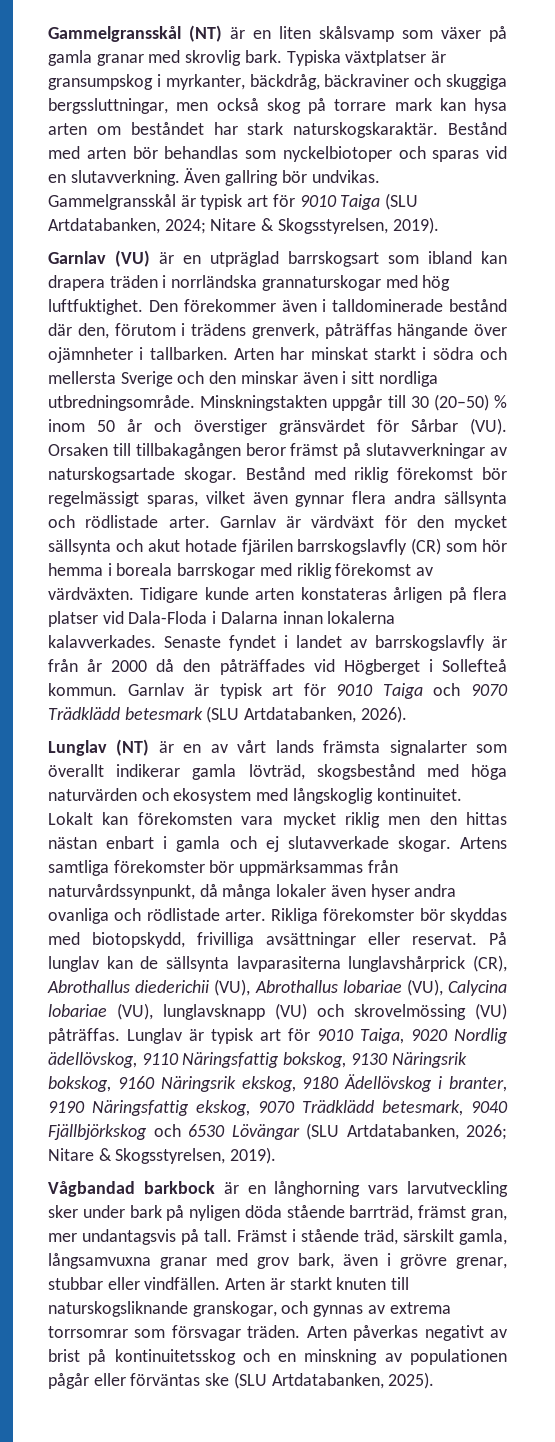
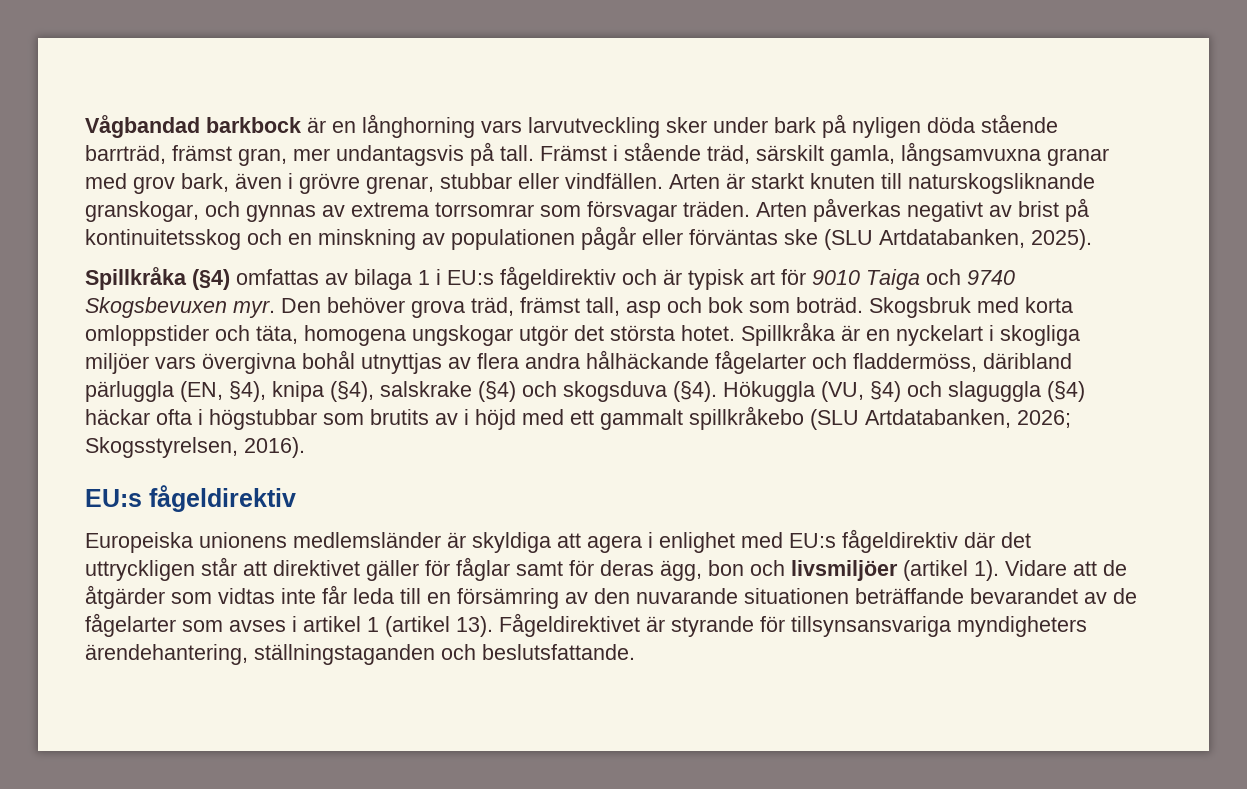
- Gammelgransskål (NT) är en liten skålsvamp som växer på gamla granar med skrovlig bark. Typiska växtplatser är gransumpskog i myrkanter, bäckdråg, bäckraviner och skuggiga bergssluttningar, men också skog på torrare mark kan hysa arten om beståndet har stark naturskogskaraktär. Bestånd med arten bör behandlas som nyckelbiotoper och sparas vid en slutavverkning. Även gallring bör undvikas. Gammelgransskål är typisk art för 9010 Taiga (SLU Artdatabanken, 2024; Nitare & Skogsstyrelsen, 2019).
- Garnlav (VU) är en utpräglad barrskogsart som ibland kan drapera träden i norrländska grannaturskogar med hög luftfuktighet. Den förekommer även i talldominerade bestånd där den, förutom i trädens grenverk, påträffas hängande över ojämnheter i tallbarken. Arten har minskat starkt i södra och mellersta Sverige och den minskar även i sitt nordliga utbredningsområde. Minskningstakten uppgår till 30 (20–50) % inom 50 år och överstiger gränsvärdet för Sårbar (VU). Orsaken till tillbakagången beror främst på slutavverkningar av naturskogsartade skogar. Bestånd med riklig förekomst bör regelmässigt sparas, vilket även gynnar flera andra sällsynta och rödlistade arter. Garnlav är värdväxt för den mycket sällsynta och akut hotade fjärilen barrskogslavfly (CR) som hör hemma i boreala barrskogar med riklig förekomst av värdväxten. Tidigare kunde arten konstateras årligen på flera platser vid Dala-Floda i Dalarna innan lokalerna kalavverkades. Senaste fyndet i landet av barrskogslavfly är från år 2000 då den påträffades vid Högberget i Sollefteå kommun. Garnlav är typisk art för 9010 Taiga och 9070 Trädklädd betesmark (SLU Artdatabanken, 2026).
- Lunglav (NT) är en av vårt lands främsta signalarter som överallt indikerar gamla lövträd, skogsbestånd med höga naturvärden och ekosystem med långskoglig kontinuitet. Lokalt kan förekomsten vara mycket riklig men den hittas nästan enbart i gamla och ej slutavverkade skogar. Artens samtliga förekomster bör uppmärksammas från naturvårdssynpunkt, då många lokaler även hyser andra ovanliga och rödlistade arter. Rikliga förekomster bör skyddas med biotopskydd, frivilliga avsättningar eller reservat. På lunglav kan de sällsynta lavparasiterna lunglavshårprick (CR), Abrothallus diederichii (VU), Abrothallus lobariae (VU), Calycina lobariae (VU), lunglavsknapp (VU) och skrovelmössing (VU) påträffas. Lunglav är typisk art för 9010 Taiga, 9020 Nordlig ädellövskog, 9110 Näringsfattig bokskog, 9130 Näringsrik bokskog, 9160 Näringsrik ekskog, 9180 Ädellövskog i branter, 9190 Näringsfattig ekskog, 9070 Trädklädd betesmark, 9040 Fjällbjörkskog och 6530 Lövängar (SLU Artdatabanken, 2026; Nitare & Skogsstyrelsen, 2019).
+ Spillkråka (§4) omfattas av bilaga 1 i EU:s fågeldirektiv och är typisk art för 9010 Taiga och 9740 Skogsbevuxen myr. Den behöver grova träd, främst tall, asp och bok som boträd. Skogsbruk med korta omloppstider och täta, homogena ungskogar utgör det största hotet. Spillkråka är en nyckelart i skogliga miljöer vars övergivna bohål utnyttjas av flera andra hålhäckande fågelarter och fladdermöss, däribland pärluggla (EN, §4), knipa (§4), salskrake (§4) och skogsduva (§4). Hökuggla (VU, §4) och slaguggla (§4) häckar ofta i högstubbar som brutits av i höjd med ett gammalt spillkråkebo (SLU Artdatabanken, 2026; Skogsstyrelsen, 2016).
+ EU:s fågeldirektiv
+ Europeiska unionens medlemsländer är skyldiga att agera i enlighet med EU:s fågeldirektiv där det uttryckligen står att direktivet gäller för fåglar samt för deras ägg, bon och livsmiljöer (artikel 1). Vidare att de åtgärder som vidtas inte får leda till en försämring av den nuvarande situationen beträffande bevarandet av de fågelarter som avses i artikel 1 (artikel 13). Fågeldirektivet är styrande för tillsynsansvariga myndigheters ärendehantering, ställningstaganden och beslutsfattande.

